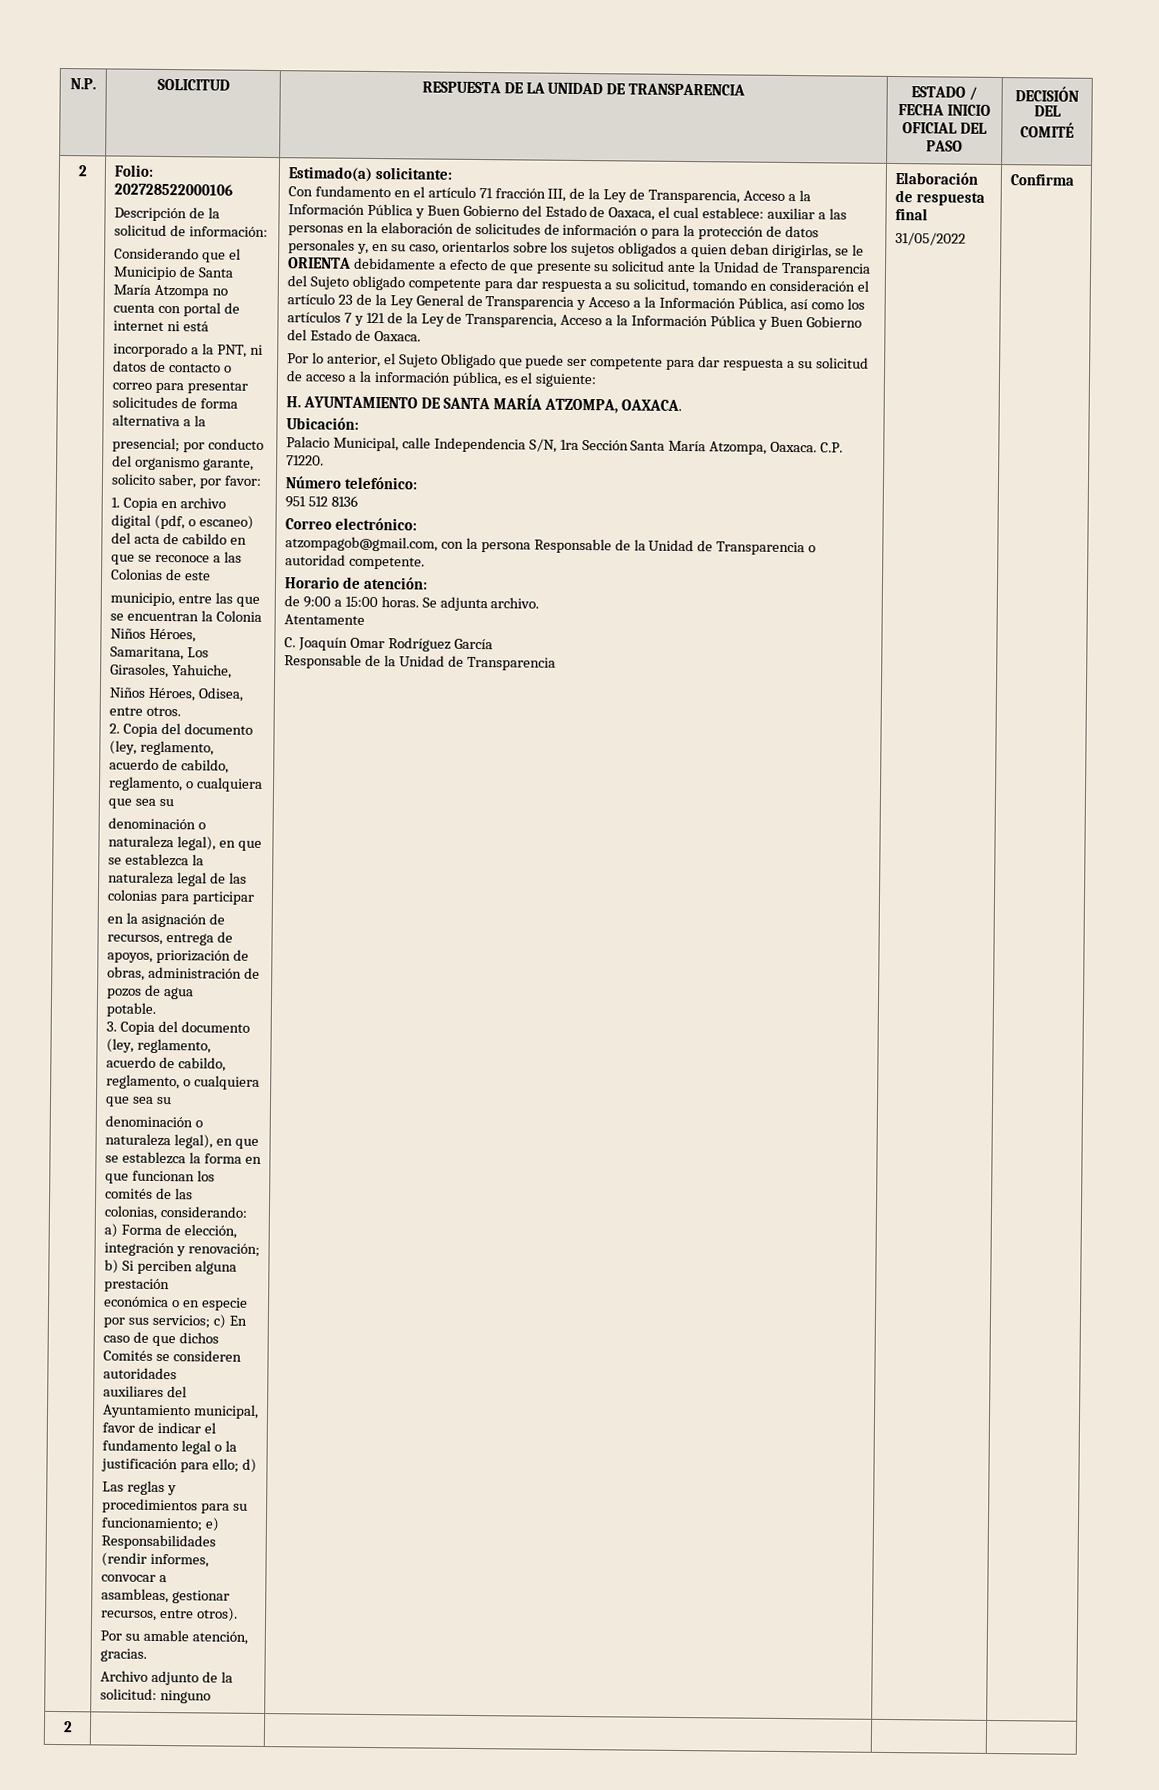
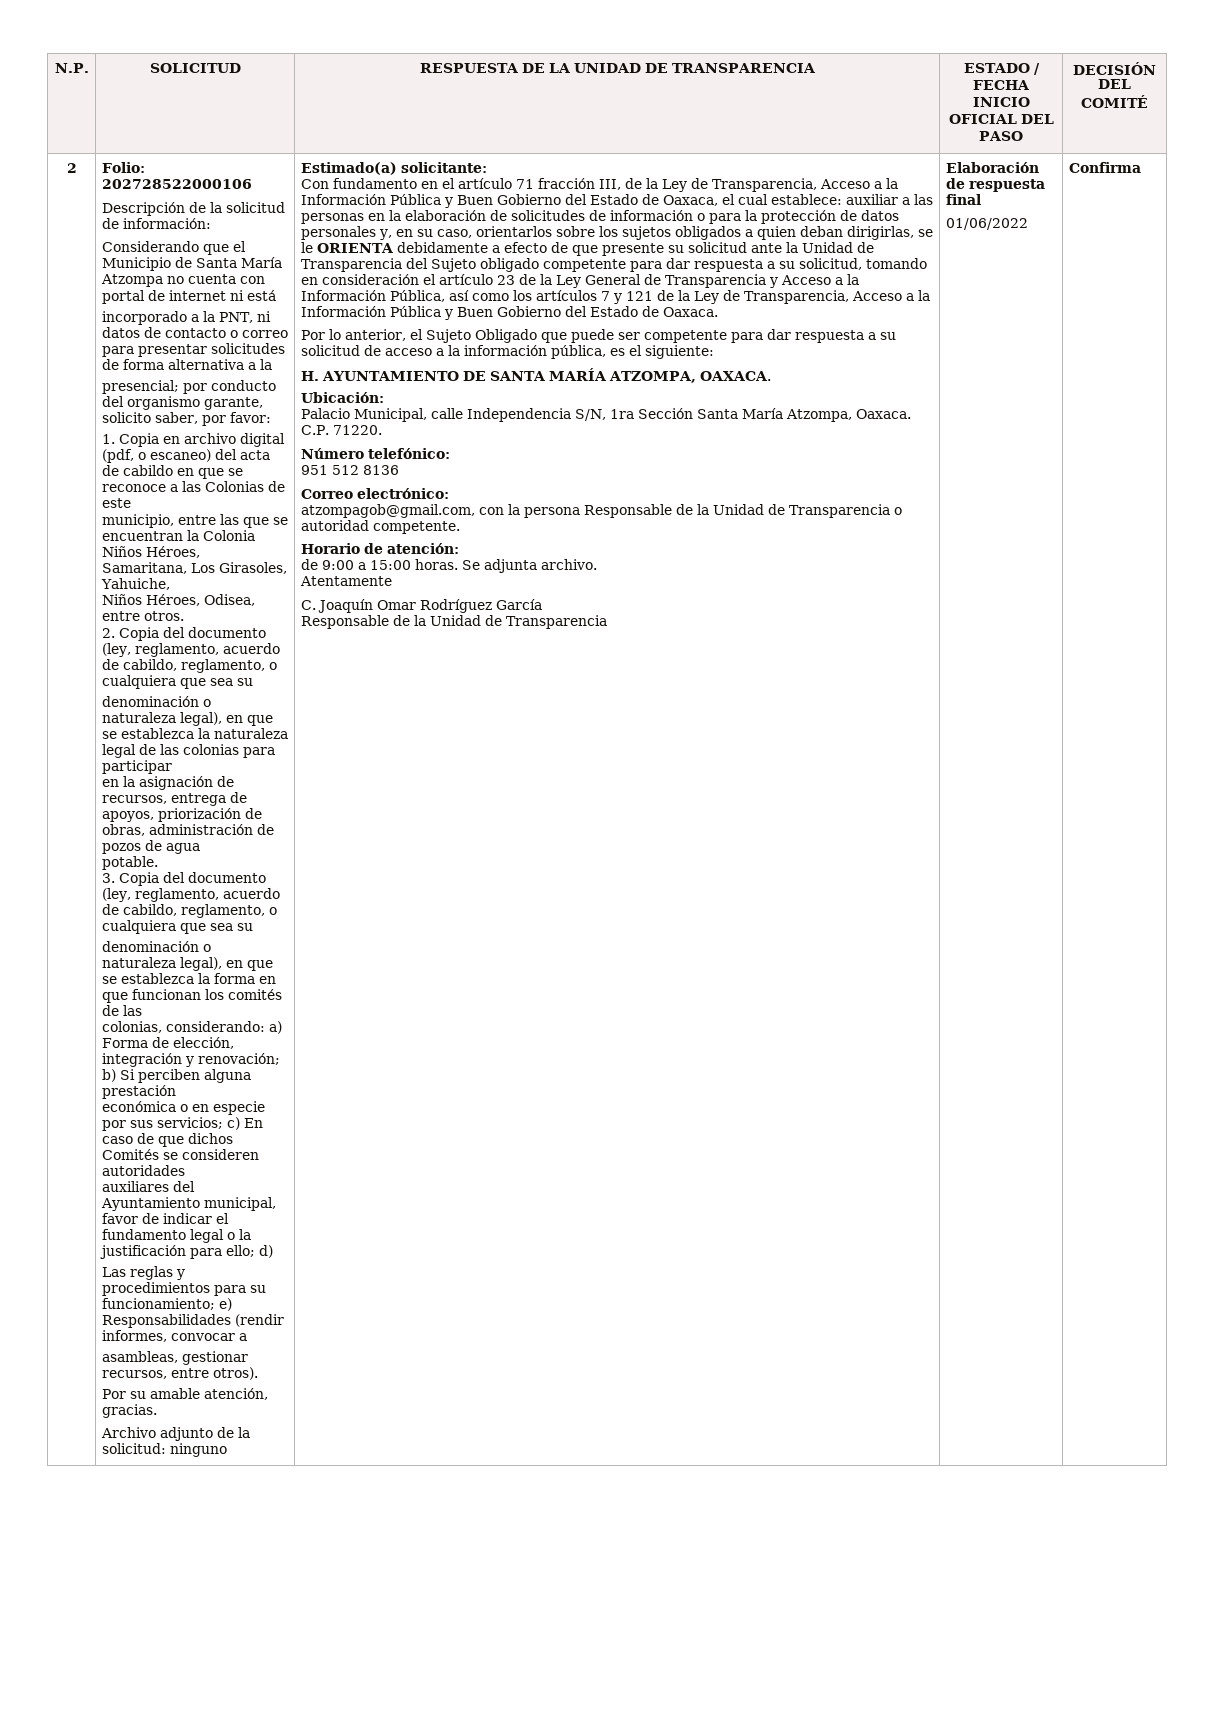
- 31/05/2022
+ 01/06/2022
- 2 | | | |

